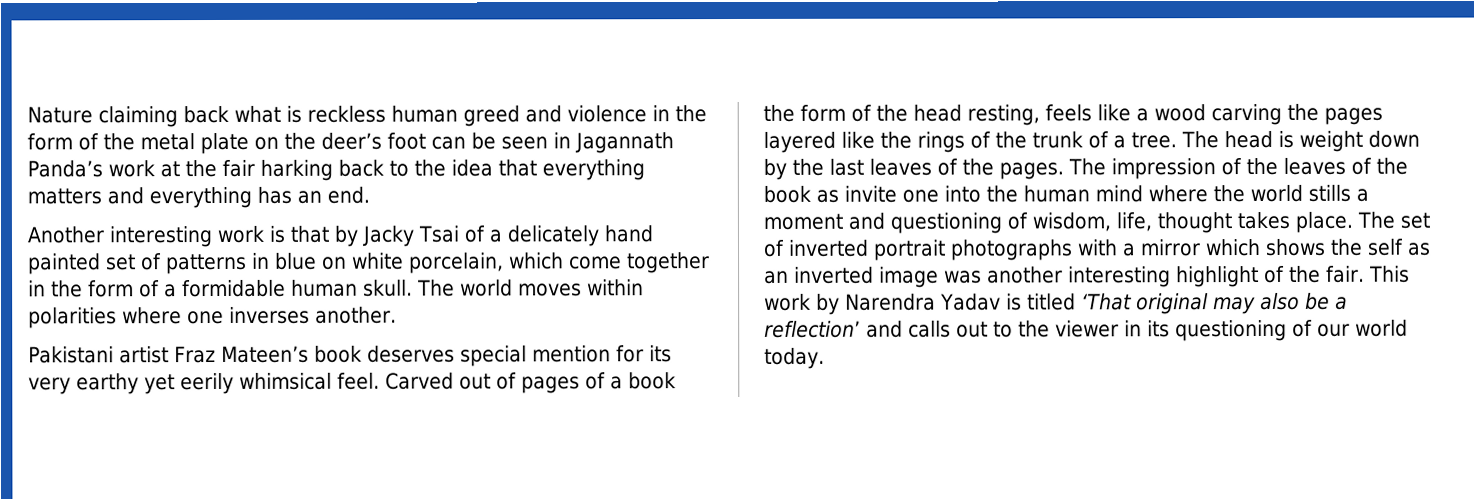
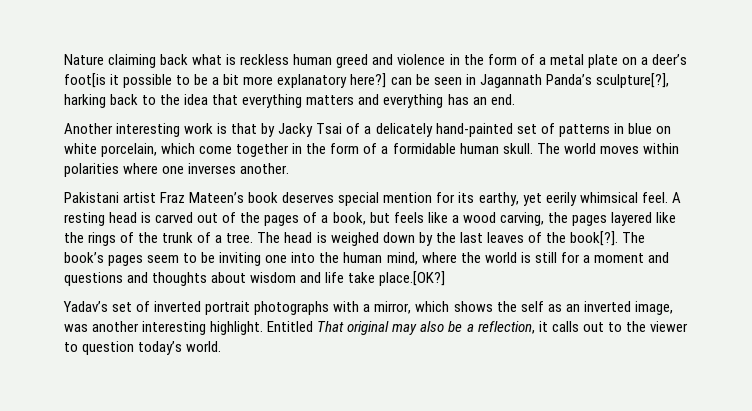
- Nature claiming back what is reckless human greed and violence in the form of the metal plate on the deer’s foot can be seen in Jagannath Panda’s work at the fair harking back to the idea that everything matters and everything has an end.
+ Nature claiming back what is reckless human greed and violence in the form of a metal plate on a deer’s foot[is it possible to be a bit more explanatory here?] can be seen in Jagannath Panda’s sculpture[?], harking back to the idea that everything matters and everything has an end.
- Another interesting work is that by Jacky Tsai of a delicately hand painted set of patterns in blue on white porcelain, which come together in the form of a formidable human skull.
+ Another interesting work is that by Jacky Tsai of a delicately hand-painted set of patterns in blue on white porcelain, which come together in the form of a formidable human skull.
- Pakistani artist Fraz Mateen’s book deserves special mention for its very earthy yet eerily whimsical feel.
+ Pakistani artist Fraz Mateen’s book deserves special mention for its earthy, yet eerily whimsical feel.
- Carved out of pages of a book the form of the head resting, feels like a wood carving the pages layered like the rings of the trunk of a tree.
+ A resting head is carved out of the pages of a book, but feels like a wood carving, the pages layered like the rings of the trunk of a tree.
- The head is weight down by the last leaves of the pages. The impression of the leaves of the book as invite one into the human mind where the world stills a moment and questioning of wisdom, life, thought takes place. The set of inverted portrait photographs with a mirror which shows the self as an inverted image was another interesting highlight of the fair. This work by Narendra Yadav is titled ‘That original may also be a reflection’ and calls out to the viewer in its questioning of our world today.
+ The head is weighed down by the last leaves of the book[?]. The book’s pages seem to be inviting one into the human mind, where the world is still for a moment and questions and thoughts about wisdom and life take place.[OK?]
+ Yadav’s set of inverted portrait photographs with a mirror, which shows the self as an inverted image, was another interesting highlight. Entitled That original may also be a reflection, it calls out to the viewer to question today’s world.

